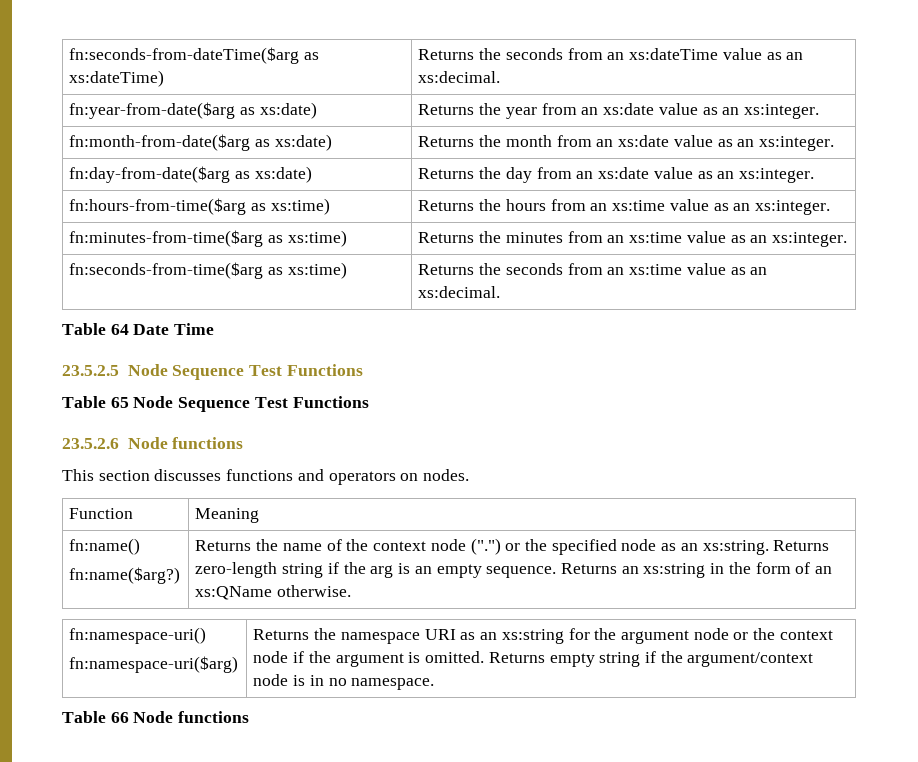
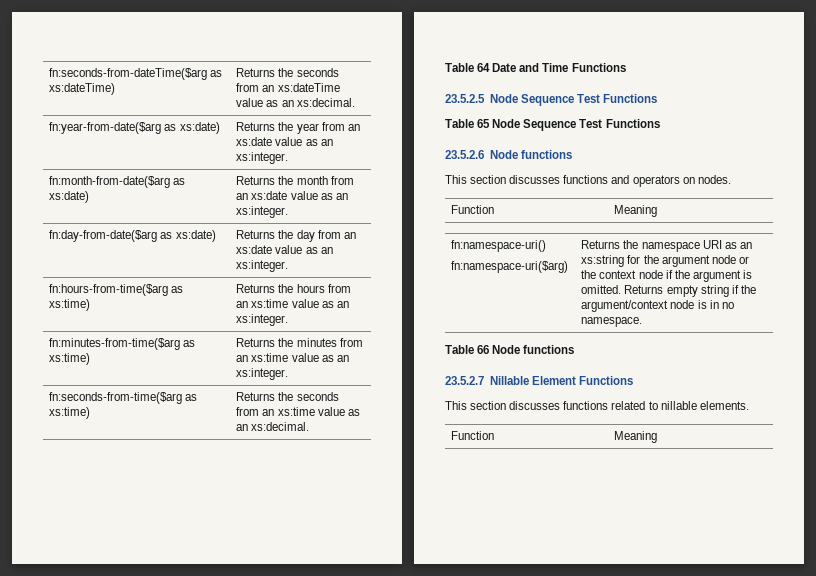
- Table 64 Date Time
+ Table 64 Date and Time Functions
- fn:name()
- fn:name($arg?) | Returns the name of the context node (".") or the specified node as an xs:string. Returns zero-length string if the arg is an empty sequence. Returns an xs:string in the form of an xs:QName otherwise.
+ 23.5.2.7 Nillable Element Functions
+ This section discusses functions related to nillable elements.
+ Function | Meaning

